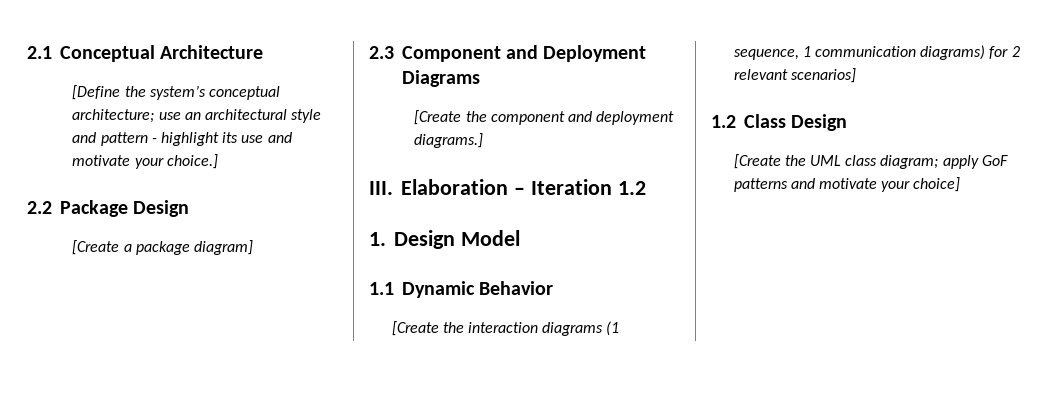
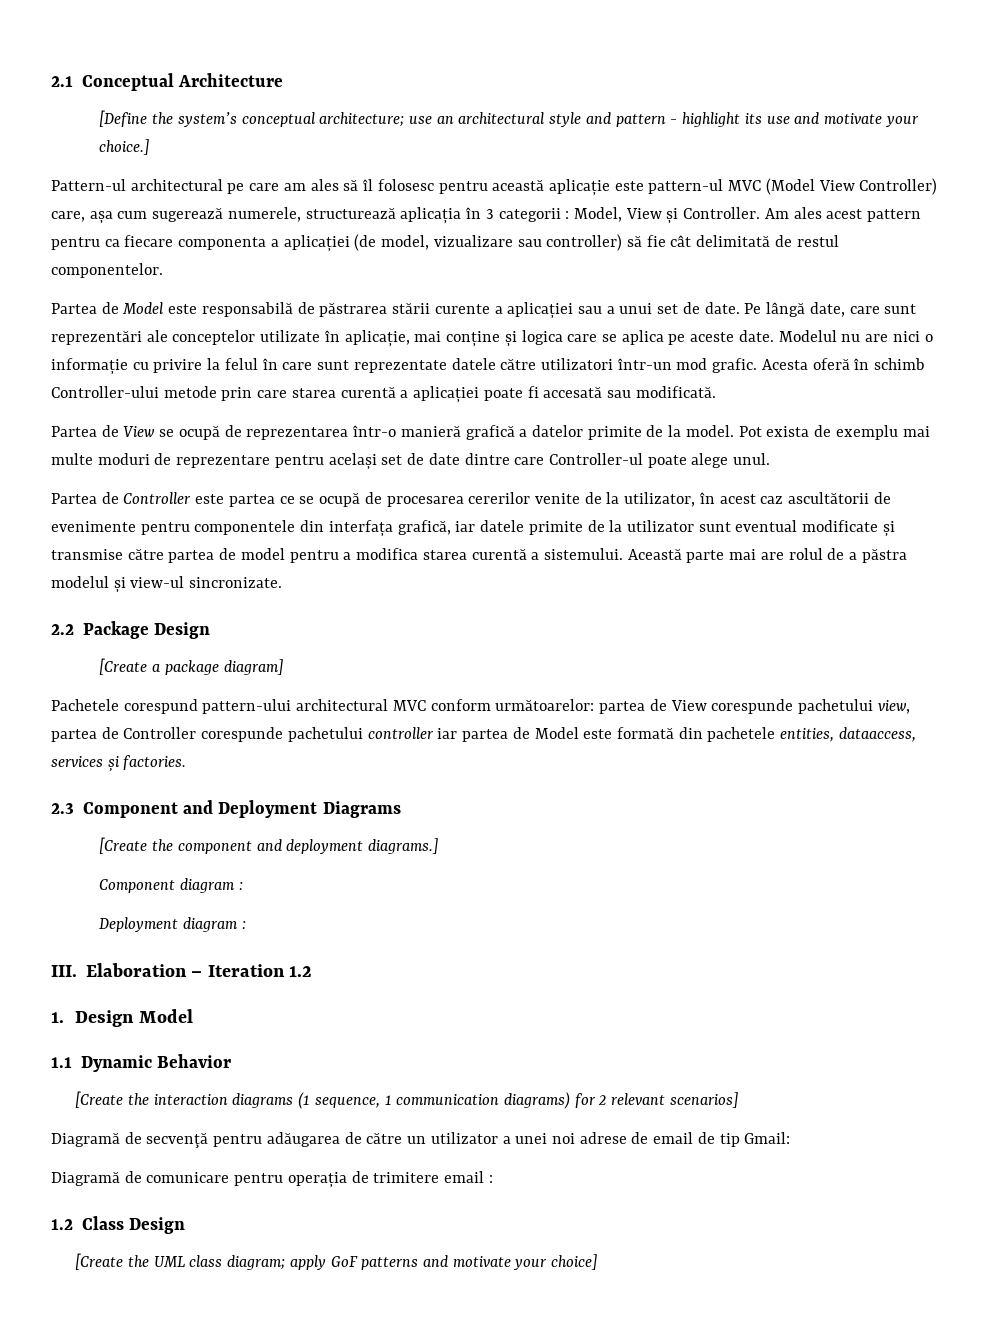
+ Pattern-ul architectural pe care am ales să îl folosesc pentru această aplicație este pattern-ul MVC (Model View Controller) care, așa cum sugerează numerele, structurează aplicația în 3 categorii : Model, View și Controller. Am ales acest pattern pentru ca fiecare componenta a aplicației (de model, vizualizare sau controller) să fie cât delimitată de restul componentelor.
+ Partea de Model este responsabilă de păstrarea stării curente a aplicației sau a unui set de date. Pe lângă date, care sunt reprezentări ale conceptelor utilizate în aplicație, mai conține și logica care se aplica pe aceste date. Modelul nu are nici o informație cu privire la felul în care sunt reprezentate datele către utilizatori într-un mod grafic. Acesta oferă în schimb Controller-ului metode prin care starea curentă a aplicației poate fi accesată sau modificată.
+ Partea de View se ocupă de reprezentarea într-o manieră grafică a datelor primite de la model. Pot exista de exemplu mai multe moduri de reprezentare pentru același set de date dintre care Controller-ul poate alege unul.
+ Partea de Controller este partea ce se ocupă de procesarea cererilor venite de la utilizator, în acest caz ascultătorii de evenimente pentru componentele din interfața grafică, iar datele primite de la utilizator sunt eventual modificate și transmise către partea de model pentru a modifica starea curentă a sistemului. Această parte mai are rolul de a păstra modelul și view-ul sincronizate.
+ Pachetele corespund pattern-ului architectural MVC conform următoarelor: partea de View corespunde pachetului view, partea de Controller corespunde pachetului controller iar partea de Model este formată din pachetele entities, dataaccess, services și factories.
+ Component diagram :
+ Deployment diagram :
+ Diagramă de secvenţă pentru adăugarea de către un utilizator a unei noi adrese de email de tip Gmail:
+ Diagramă de comunicare pentru operația de trimitere email :

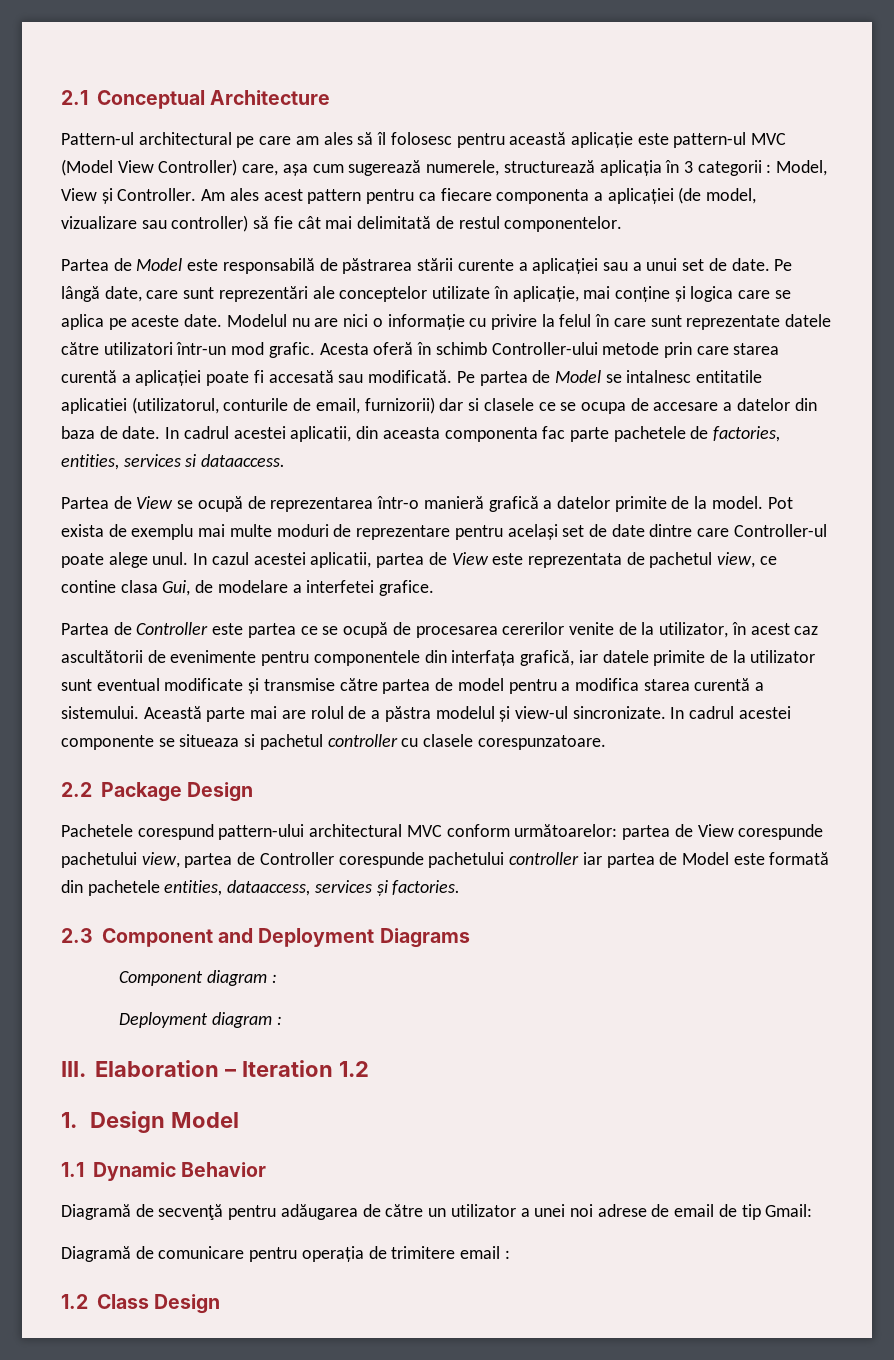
- [Define the system’s conceptual architecture; use an architectural style and pattern - highlight its use and motivate your choice.]
- Am ales acest pattern pentru ca fiecare componenta a aplicației (de model, vizualizare sau controller) să fie cât delimitată de restul componentelor.
+ Am ales acest pattern pentru ca fiecare componenta a aplicației (de model, vizualizare sau controller) să fie cât mai delimitată de restul componentelor.
+ Pe partea de Model se intalnesc entitatile aplicatiei (utilizatorul, conturile de email, furnizorii) dar si clasele ce se ocupa de accesare a datelor din baza de date. In cadrul acestei aplicatii, din aceasta componenta fac parte pachetele de factories, entities, services si dataaccess.
+ In cazul acestei aplicatii, partea de View este reprezentata de pachetul view, ce contine clasa Gui, de modelare a interfetei grafice.
+ In cadrul acestei componente se situeaza si pachetul controller cu clasele corespunzatoare.
- [Create a package diagram]
- [Create the component and deployment diagrams.]
- [Create the interaction diagrams (1 sequence, 1 communication diagrams) for 2 relevant scenarios]
- [Create the UML class diagram; apply GoF patterns and motivate your choice]

